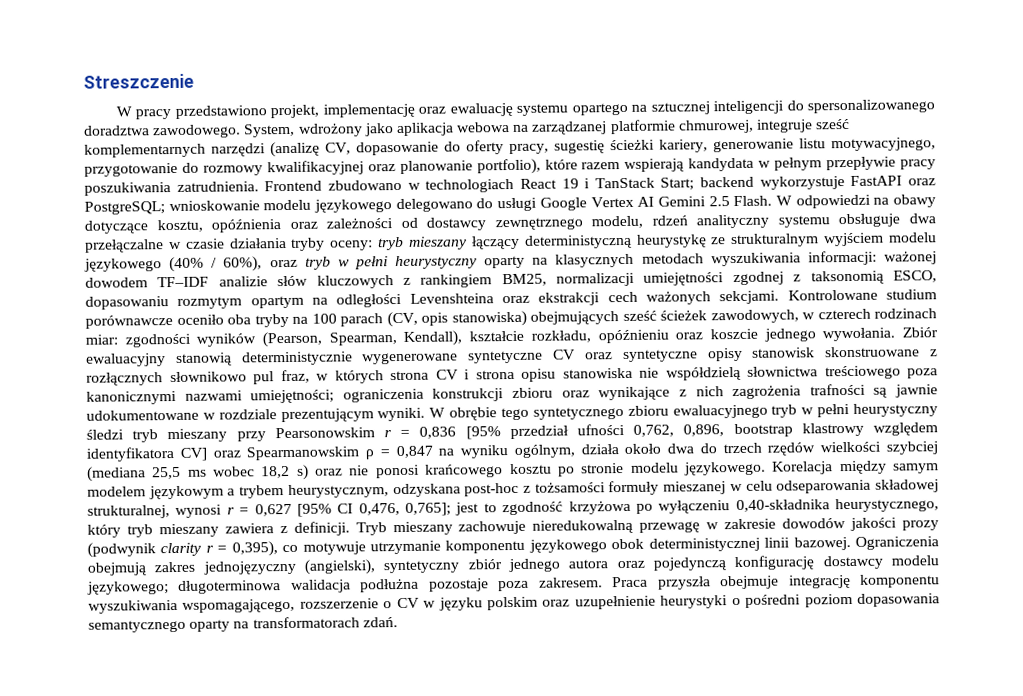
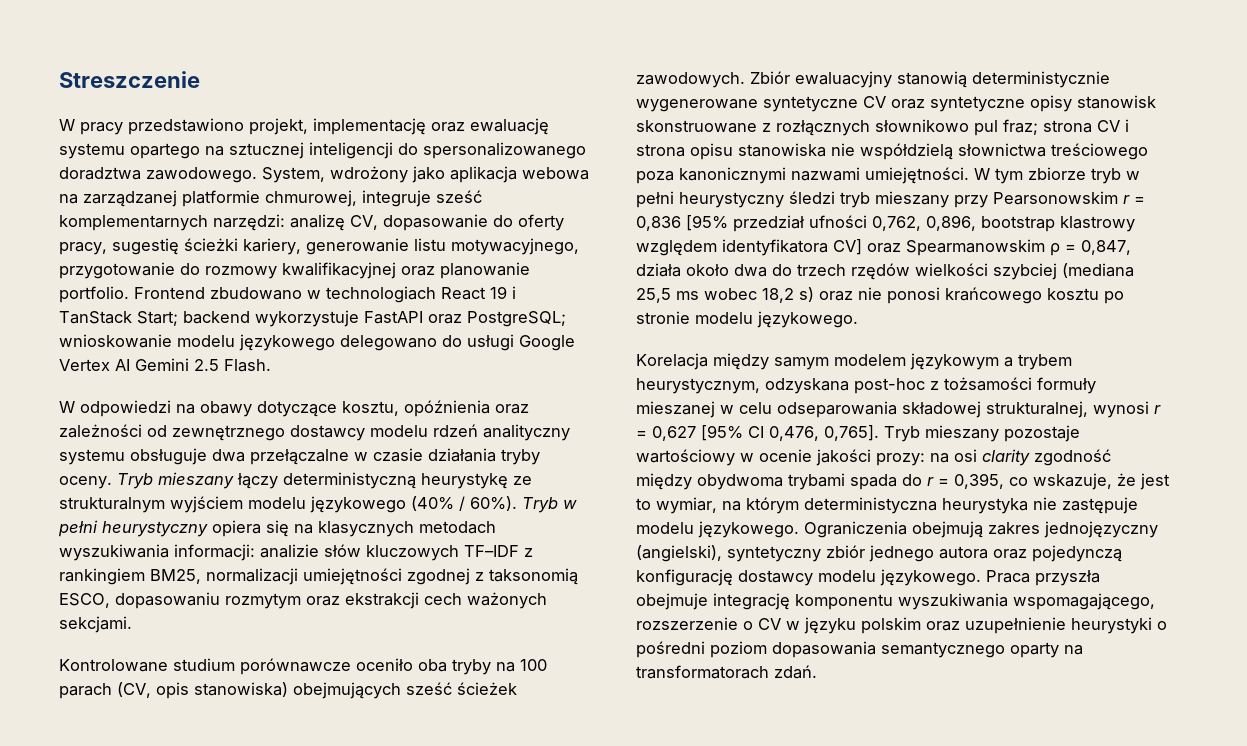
- System, wdrożony jako aplikacja webowa na zarządzanej platformie chmurowej, integruje sześć komplementarnych narzędzi (analizę CV, dopasowanie do oferty pracy, sugestię ścieżki kariery, generowanie listu motywacyjnego, przygotowanie do rozmowy kwalifikacyjnej oraz planowanie portfolio), które razem wspierają kandydata w pełnym przepływie pracy poszukiwania zatrudnienia.
+ System, wdrożony jako aplikacja webowa na zarządzanej platformie chmurowej, integruje sześć komplementarnych narzędzi: analizę CV, dopasowanie do oferty pracy, sugestię ścieżki kariery, generowanie listu motywacyjnego, przygotowanie do rozmowy kwalifikacyjnej oraz planowanie portfolio.
- wnioskowanie modelu językowego delegowano do usługi Google Vertex AI Gemini 2.5 Flash. W odpowiedzi na obawy dotyczące kosztu, opóźnienia oraz zależności od dostawcy zewnętrznego modelu, rdzeń analityczny systemu obsługuje dwa przełączalne w czasie działania tryby oceny: tryb mieszany łączący deterministyczną heurystykę ze strukturalnym wyjściem modelu językowego (40% / 60%), oraz tryb w pełni heurystyczny oparty na klasycznych metodach wyszukiwania informacji:
+ wnioskowanie modelu językowego delegowano do usługi Google Vertex AI Gemini 2.5 Flash.
+ W odpowiedzi na obawy dotyczące kosztu, opóźnienia oraz zależności od zewnętrznego dostawcy modelu rdzeń analityczny systemu obsługuje dwa przełączalne w czasie działania tryby oceny. Tryb mieszany łączy deterministyczną heurystykę ze strukturalnym wyjściem modelu językowego (40% / 60%). Tryb w pełni heurystyczny opiera się na klasycznych metodach wyszukiwania informacji:
- ważonej dowodem TF–IDF analizie słów kluczowych z rankingiem BM25, normalizacji umiejętności zgodnej z taksonomią ESCO, dopasowaniu rozmytym opartym na odległości Levenshteina oraz ekstrakcji cech ważonych sekcjami. Kontrolowane studium porównawcze oceniło oba tryby na 100 parach (CV, opis stanowiska) obejmujących sześć ścieżek zawodowych, w czterech rodzinach miar: zgodności wyników (Pearson, Spearman, Kendall), kształcie rozkładu, opóźnieniu oraz koszcie jednego wywołania.
+ analizie słów kluczowych TF–IDF z rankingiem BM25, normalizacji umiejętności zgodnej z taksonomią ESCO, dopasowaniu rozmytym oraz ekstrakcji cech ważonych sekcjami.
+ Kontrolowane studium porównawcze oceniło oba tryby na 100 parach (CV, opis stanowiska) obejmujących sześć ścieżek zawodowych.
- Zbiór ewaluacyjny stanowią deterministycznie wygenerowane syntetyczne CV oraz syntetyczne opisy stanowisk skonstruowane z rozłącznych słownikowo pul fraz, w których strona CV i strona opisu stanowiska nie współdzielą słownictwa treściowego poza kanonicznymi nazwami umiejętności; ograniczenia konstrukcji zbioru oraz wynikające z nich zagrożenia trafności są jawnie udokumentowane w rozdziale prezentującym wyniki. W obrębie tego syntetycznego zbioru ewaluacyjnego tryb w pełni heurystyczny śledzi tryb mieszany przy Pearsonowskim r = 0,836 [95% przedział ufności 0,762, 0,896, bootstrap klastrowy względem identyfikatora CV] oraz Spearmanowskim ρ = 0,847 na wyniku ogólnym, działa około dwa do trzech rzędów wielkości szybciej (mediana 25,5 ms wobec 18,2 s) oraz nie ponosi krańcowego kosztu po stronie modelu językowego. Korelacja między samym modelem językowym a trybem heurystycznym, odzyskana post-hoc z tożsamości formuły mieszanej w celu odseparowania składowej strukturalnej, wynosi r = 0,627 [95% CI 0,476, 0,765]; jest to zgodność krzyżowa po wyłączeniu 0,40-składnika heurystycznego, który tryb mieszany zawiera z definicji. Tryb mieszany zachowuje nieredukowalną przewagę w zakresie dowodów jakości prozy (podwynik clarity r = 0,395), co motywuje utrzymanie komponentu językowego obok deterministycznej linii bazowej.
+ Zbiór ewaluacyjny stanowią deterministycznie wygenerowane syntetyczne CV oraz syntetyczne opisy stanowisk skonstruowane z rozłącznych słownikowo pul fraz; strona CV i strona opisu stanowiska nie współdzielą słownictwa treściowego poza kanonicznymi nazwami umiejętności. W tym zbiorze tryb w pełni heurystyczny śledzi tryb mieszany przy Pearsonowskim r = 0,836 [95% przedział ufności 0,762, 0,896, bootstrap klastrowy względem identyfikatora CV] oraz Spearmanowskim ρ = 0,847, działa około dwa do trzech rzędów wielkości szybciej (mediana 25,5 ms wobec 18,2 s) oraz nie ponosi krańcowego kosztu po stronie modelu językowego.
+ Korelacja między samym modelem językowym a trybem heurystycznym, odzyskana post-hoc z tożsamości formuły mieszanej w celu odseparowania składowej strukturalnej, wynosi r = 0,627 [95% CI 0,476, 0,765]. Tryb mieszany pozostaje wartościowy w ocenie jakości prozy: na osi clarity zgodność między obydwoma trybami spada do r = 0,395, co wskazuje, że jest to wymiar, na którym deterministyczna heurystyka nie zastępuje modelu językowego.
- Ograniczenia obejmują zakres jednojęzyczny (angielski), syntetyczny zbiór jednego autora oraz pojedynczą konfigurację dostawcy modelu językowego; długoterminowa walidacja podłużna pozostaje poza zakresem.
+ Ograniczenia obejmują zakres jednojęzyczny (angielski), syntetyczny zbiór jednego autora oraz pojedynczą konfigurację dostawcy modelu językowego.

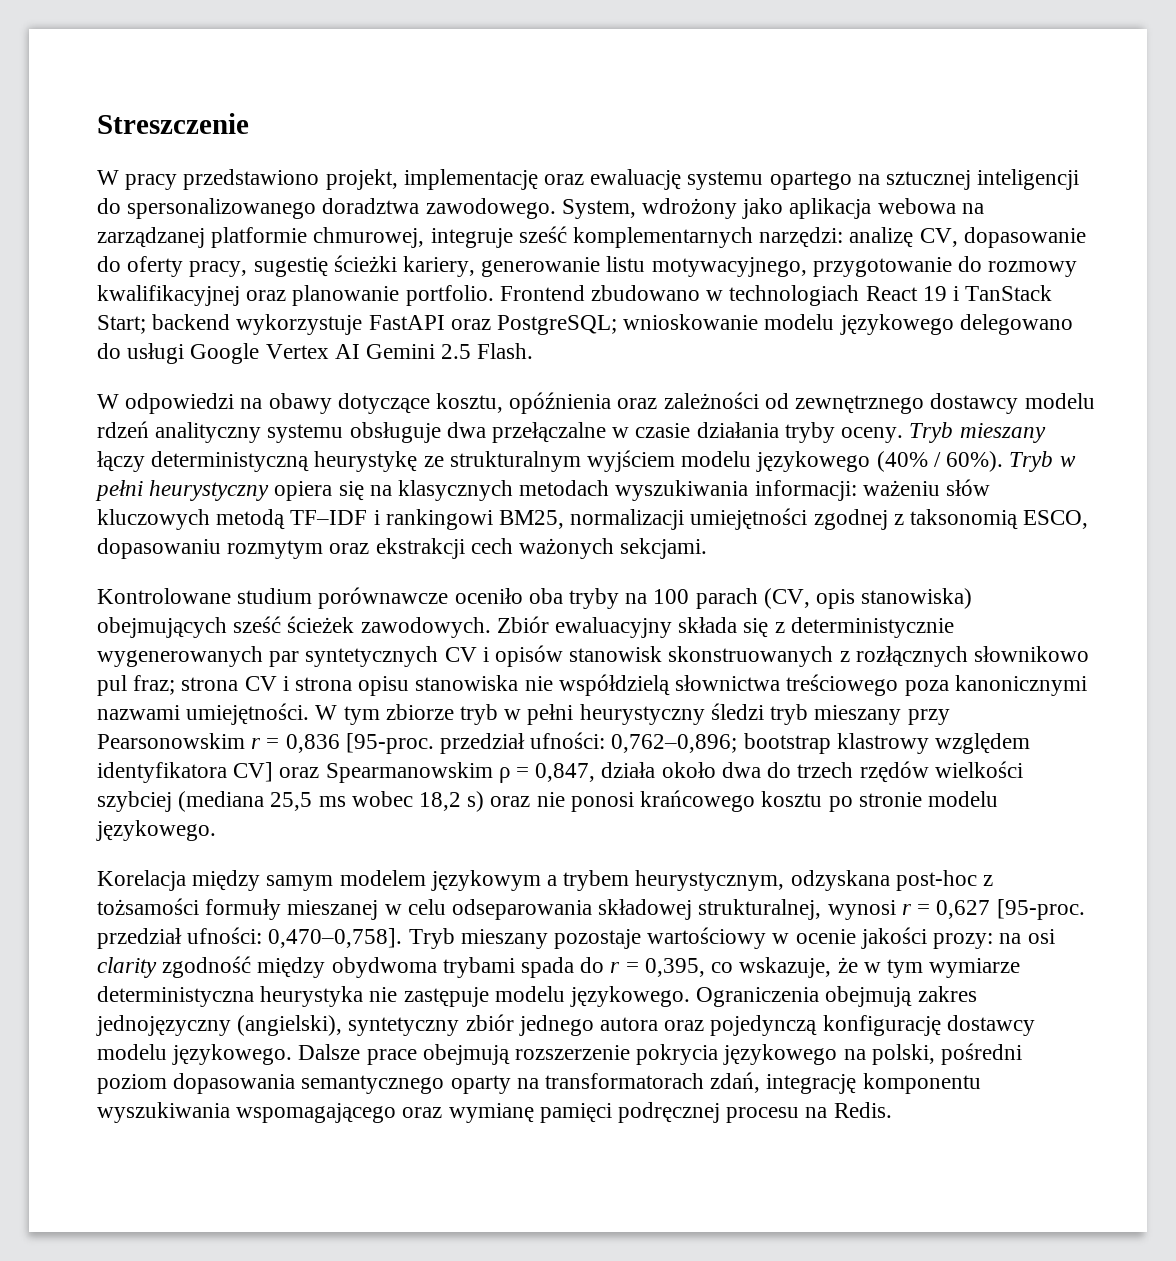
- Tryb w pełni heurystyczny opiera się na klasycznych metodach wyszukiwania informacji: analizie słów kluczowych TF–IDF z rankingiem BM25, normalizacji umiejętności zgodnej z taksonomią ESCO, dopasowaniu rozmytym oraz ekstrakcji cech ważonych sekcjami.
+ Tryb w pełni heurystyczny opiera się na klasycznych metodach wyszukiwania informacji: ważeniu słów kluczowych metodą TF–IDF i rankingowi BM25, normalizacji umiejętności zgodnej z taksonomią ESCO, dopasowaniu rozmytym oraz ekstrakcji cech ważonych sekcjami.
- Zbiór ewaluacyjny stanowią deterministycznie wygenerowane syntetyczne CV oraz syntetyczne opisy stanowisk skonstruowane z rozłącznych słownikowo pul fraz; strona CV i strona opisu stanowiska nie współdzielą słownictwa treściowego poza kanonicznymi nazwami umiejętności.
+ Zbiór ewaluacyjny składa się z deterministycznie wygenerowanych par syntetycznych CV i opisów stanowisk skonstruowanych z rozłącznych słownikowo pul fraz; strona CV i strona opisu stanowiska nie współdzielą słownictwa treściowego poza kanonicznymi nazwami umiejętności.
- W tym zbiorze tryb w pełni heurystyczny śledzi tryb mieszany przy Pearsonowskim r = 0,836 [95% przedział ufności 0,762, 0,896, bootstrap klastrowy względem identyfikatora CV] oraz Spearmanowskim ρ = 0,847, działa około dwa do trzech rzędów wielkości szybciej (mediana 25,5 ms wobec 18,2 s) oraz nie ponosi krańcowego kosztu po stronie modelu językowego.
+ W tym zbiorze tryb w pełni heurystyczny śledzi tryb mieszany przy Pearsonowskim r = 0,836 [95-proc. przedział ufności: 0,762–0,896; bootstrap klastrowy względem identyfikatora CV] oraz Spearmanowskim ρ = 0,847, działa około dwa do trzech rzędów wielkości szybciej (mediana 25,5 ms wobec 18,2 s) oraz nie ponosi krańcowego kosztu po stronie modelu językowego.
- Korelacja między samym modelem językowym a trybem heurystycznym, odzyskana post-hoc z tożsamości formuły mieszanej w celu odseparowania składowej strukturalnej, wynosi r = 0,627 [95% CI 0,476, 0,765].
+ Korelacja między samym modelem językowym a trybem heurystycznym, odzyskana post-hoc z tożsamości formuły mieszanej w celu odseparowania składowej strukturalnej, wynosi r = 0,627 [95-proc. przedział ufności: 0,470–0,758].
- Tryb mieszany pozostaje wartościowy w ocenie jakości prozy: na osi clarity zgodność między obydwoma trybami spada do r = 0,395, co wskazuje, że jest to wymiar, na którym deterministyczna heurystyka nie zastępuje modelu językowego.
+ Tryb mieszany pozostaje wartościowy w ocenie jakości prozy: na osi clarity zgodność między obydwoma trybami spada do r = 0,395, co wskazuje, że w tym wymiarze deterministyczna heurystyka nie zastępuje modelu językowego.
- Praca przyszła obejmuje integrację komponentu wyszukiwania wspomagającego, rozszerzenie o CV w języku polskim oraz uzupełnienie heurystyki o pośredni poziom dopasowania semantycznego oparty na transformatorach zdań.
+ Dalsze prace obejmują rozszerzenie pokrycia językowego na polski, pośredni poziom dopasowania semantycznego oparty na transformatorach zdań, integrację komponentu wyszukiwania wspomagającego oraz wymianę pamięci podręcznej procesu na Redis.

